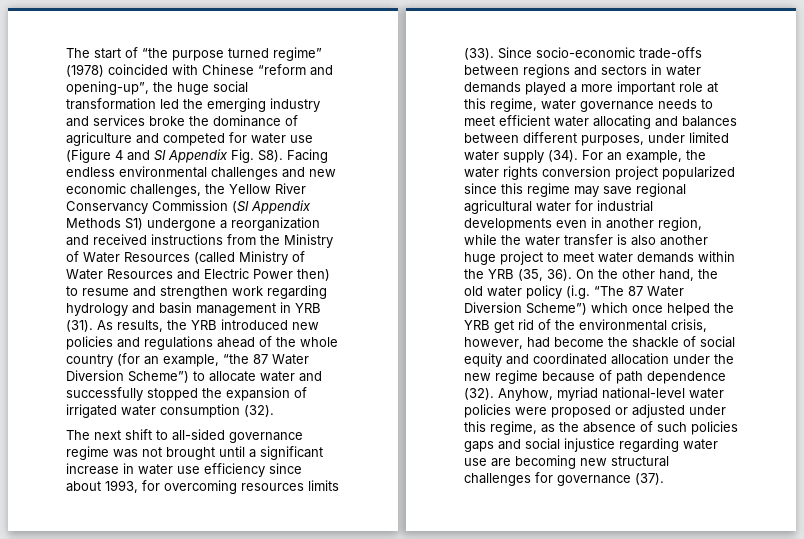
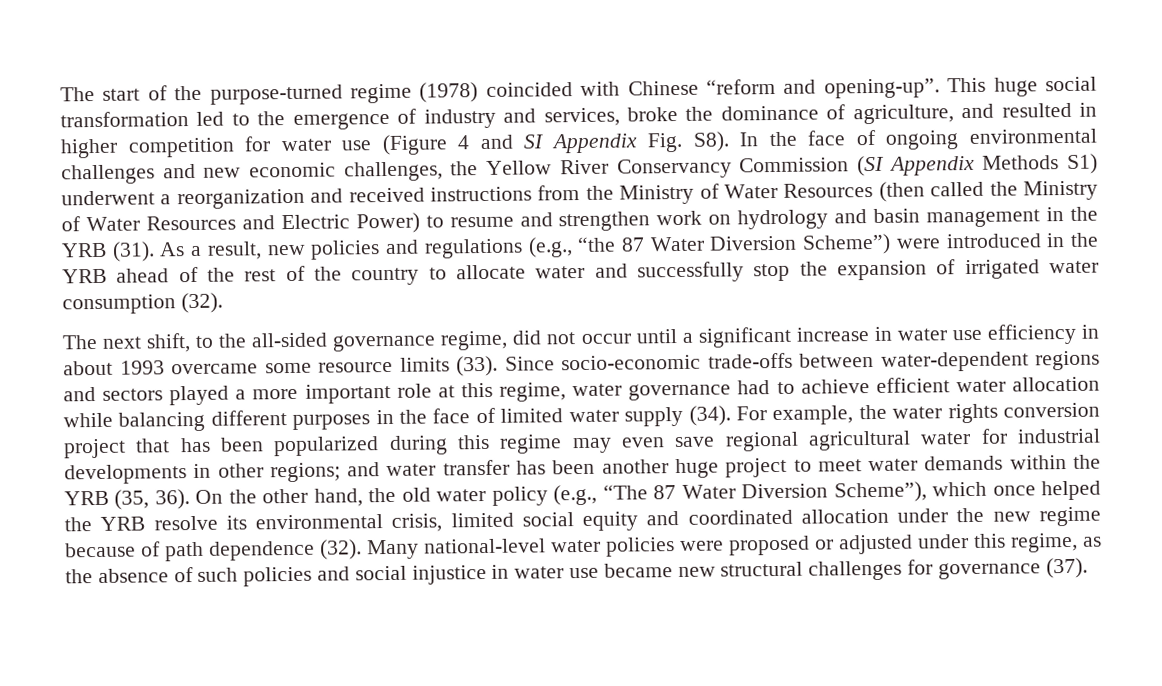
- The start of “the purpose turned regime” (1978) coincided with Chinese “reform and opening-up”, the huge social transformation led the emerging industry and services broke the dominance of agriculture and competed for water use (Figure 4 and SI Appendix Fig. S8). Facing endless environmental challenges and new economic challenges, the Yellow River Conservancy Commission (SI Appendix Methods S1) undergone a reorganization and received instructions from the Ministry of Water Resources (called Ministry of Water Resources and Electric Power then) to resume and strengthen work regarding hydrology and basin management in YRB (31).
+ The start of the purpose-turned regime (1978) coincided with Chinese “reform and opening-up”. This huge social transformation led to the emergence of industry and services, broke the dominance of agriculture, and resulted in higher competition for water use (Figure 4 and SI Appendix Fig. S8). In the face of ongoing environmental challenges and new economic challenges, the Yellow River Conservancy Commission (SI Appendix Methods S1) underwent a reorganization and received instructions from the Ministry of Water Resources (then called the Ministry of Water Resources and Electric Power) to resume and strengthen work on hydrology and basin management in the YRB (31).
- As results, the YRB introduced new policies and regulations ahead of the whole country (for an example, “the 87 Water Diversion Scheme”) to allocate water and successfully stopped the expansion of irrigated water consumption (32).
+ As a result, new policies and regulations (e.g., “the 87 Water Diversion Scheme”) were introduced in the YRB ahead of the rest of the country to allocate water and successfully stop the expansion of irrigated water consumption (32).
- The next shift to all-sided governance regime was not brought until a significant increase in water use efficiency since about 1993, for overcoming resources limits (33).
+ The next shift, to the all-sided governance regime, did not occur until a significant increase in water use efficiency in about 1993 overcame some resource limits (33).
- Since socio-economic trade-offs between regions and sectors in water demands played a more important role at this regime, water governance needs to meet efficient water allocating and balances between different purposes, under limited water supply (34).
+ Since socio-economic trade-offs between water-dependent regions and sectors played a more important role at this regime, water governance had to achieve efficient water allocation while balancing different purposes in the face of limited water supply (34).
- For an example, the water rights conversion project popularized since this regime may save regional agricultural water for industrial developments even in another region, while the water transfer is also another huge project to meet water demands within the YRB (35, 36).
+ For example, the water rights conversion project that has been popularized during this regime may even save regional agricultural water for industrial developments in other regions; and water transfer has been another huge project to meet water demands within the YRB (35, 36).
- On the other hand, the old water policy (i.g. “The 87 Water Diversion Scheme”) which once helped the YRB get rid of the environmental crisis, however, had become the shackle of social equity and coordinated allocation under the new regime because of path dependence (32).
+ On the other hand, the old water policy (e.g., “The 87 Water Diversion Scheme”), which once helped the YRB resolve its environmental crisis, limited social equity and coordinated allocation under the new regime because of path dependence (32).
- Anyhow, myriad national-level water policies were proposed or adjusted under this regime, as the absence of such policies gaps and social injustice regarding water use are becoming new structural challenges for governance (37).
+ Many national-level water policies were proposed or adjusted under this regime, as the absence of such policies and social injustice in water use became new structural challenges for governance (37).

